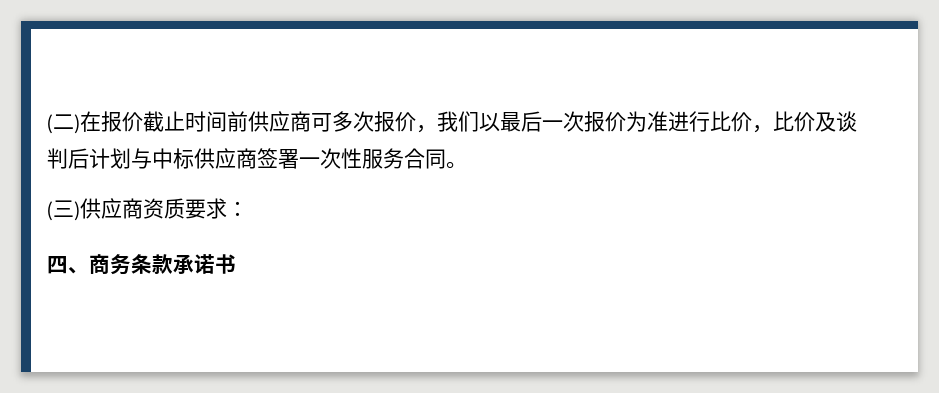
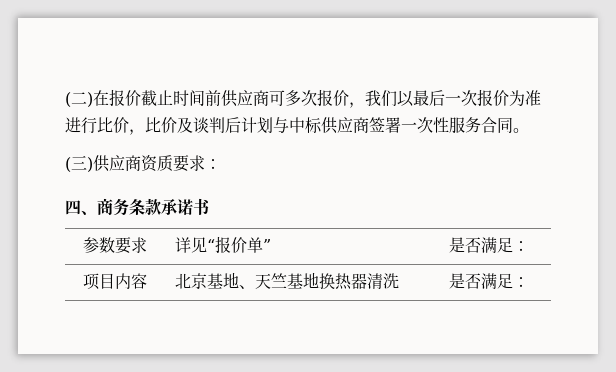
+ 参数要求 | 详见“报价单” | 是否满足：
+ 项目内容 | 北京基地、天竺基地换热器清洗 | 是否满足：

